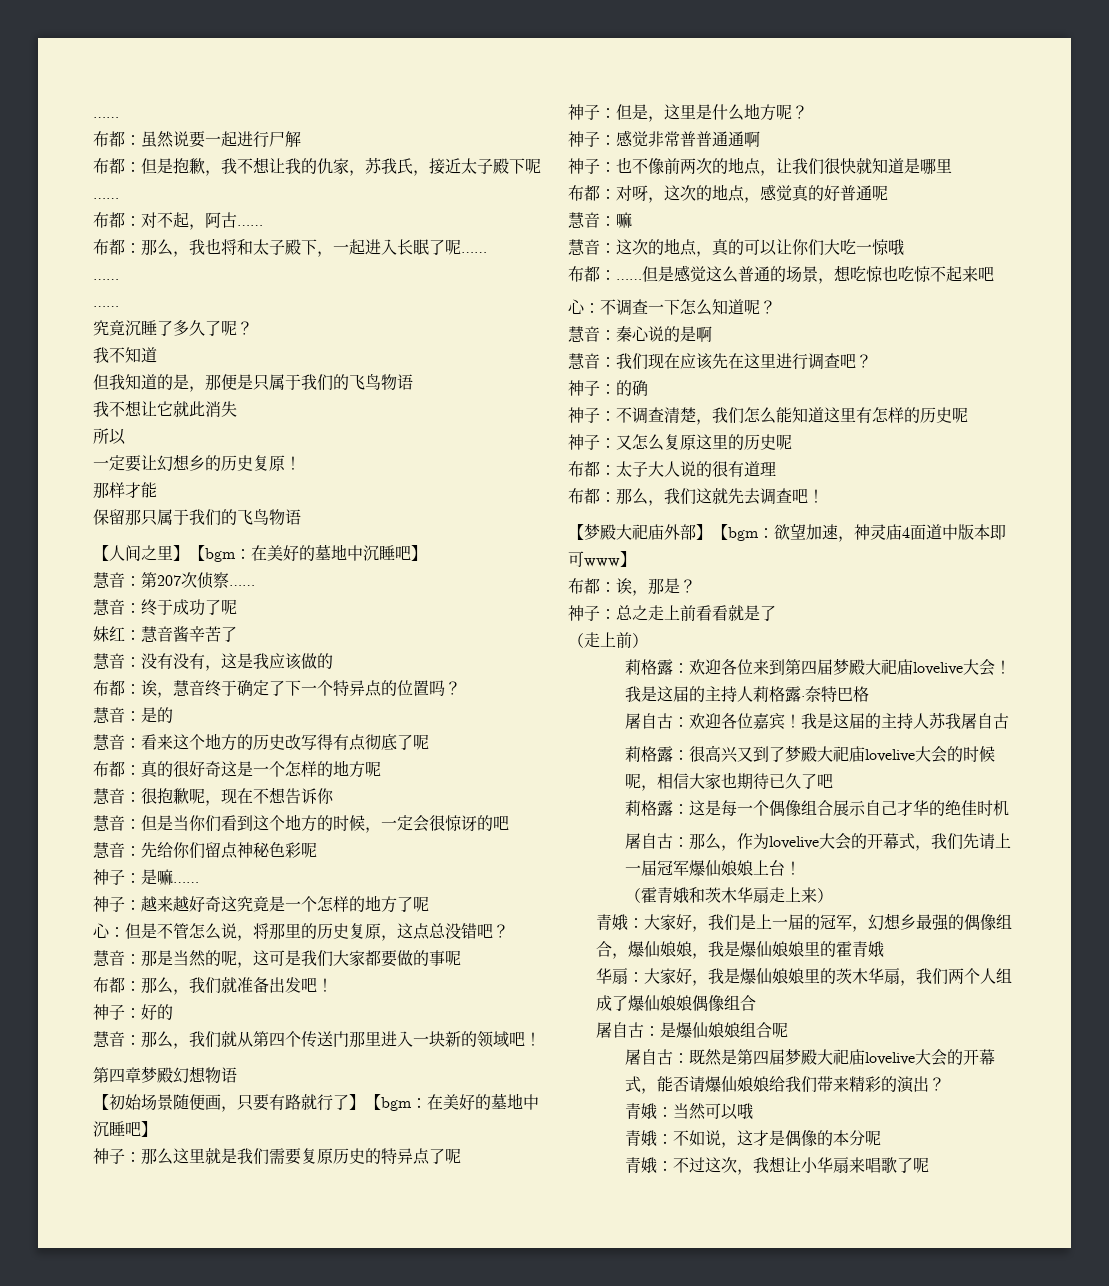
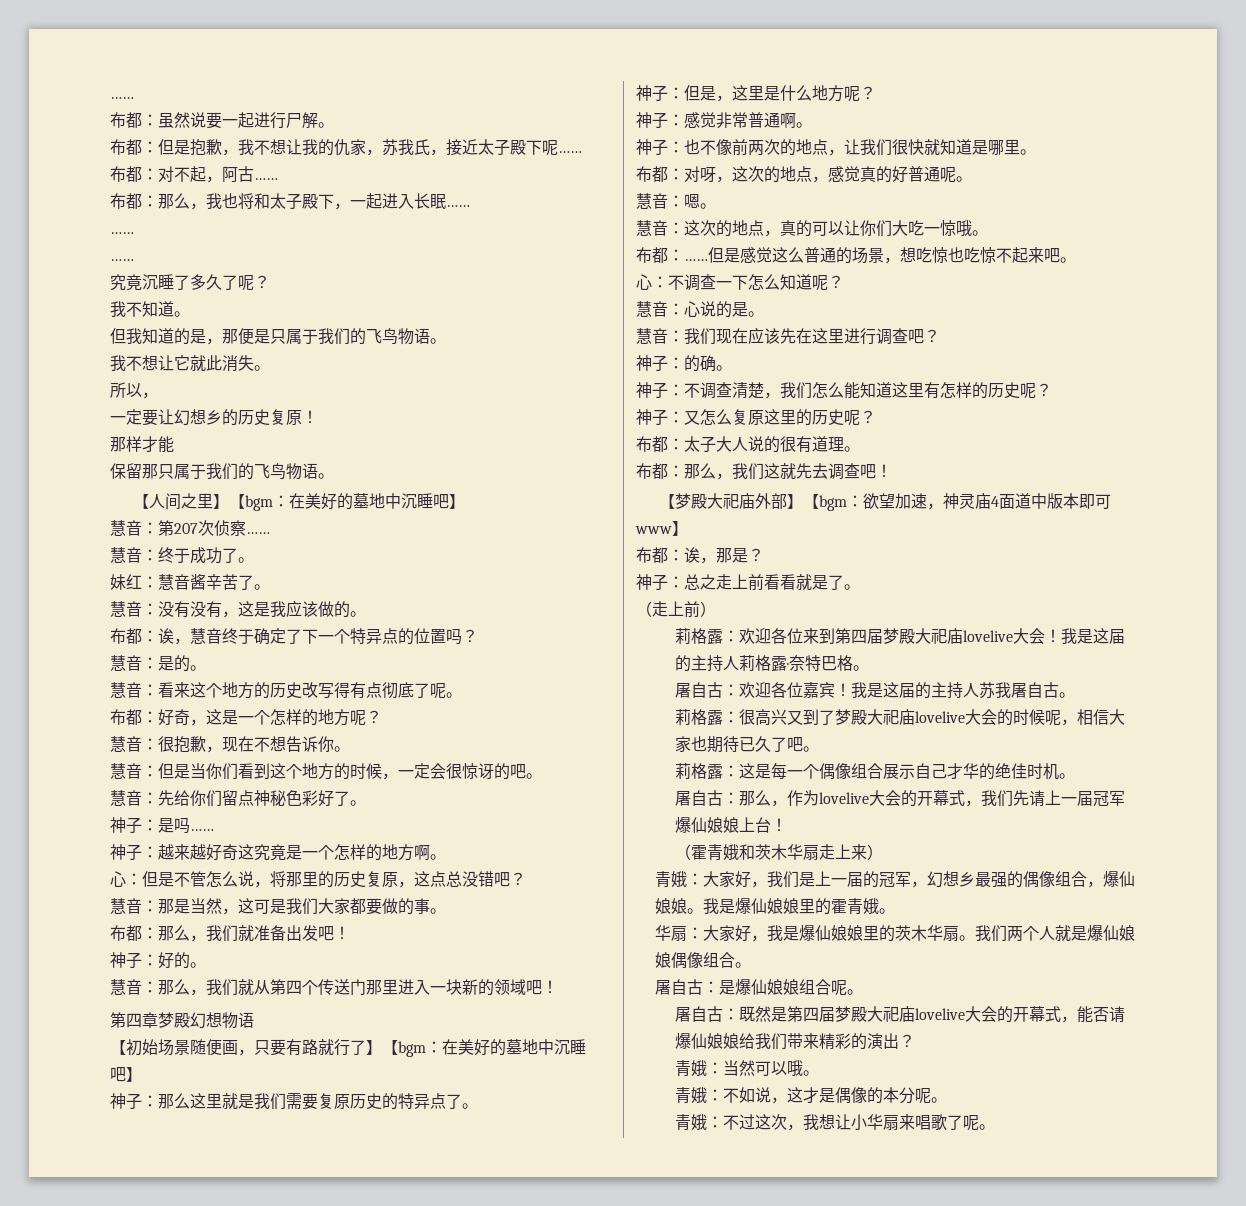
- 布都：虽然说要一起进行尸解
+ 布都：虽然说要一起进行尸解。
- 布都：那么，我也将和太子殿下，一起进入长眠了呢……
+ 布都：那么，我也将和太子殿下，一起进入长眠……
- 我不知道
+ 我不知道。
- 但我知道的是，那便是只属于我们的飞鸟物语
+ 但我知道的是，那便是只属于我们的飞鸟物语。
- 我不想让它就此消失
+ 我不想让它就此消失。
- 所以
+ 所以，
- 保留那只属于我们的飞鸟物语
+ 保留那只属于我们的飞鸟物语。
- 慧音：终于成功了呢
+ 慧音：终于成功了。
- 妹红：慧音酱辛苦了
+ 妹红：慧音酱辛苦了。
- 慧音：没有没有，这是我应该做的
+ 慧音：没有没有，这是我应该做的。
- 慧音：是的
+ 慧音：是的。
- 慧音：看来这个地方的历史改写得有点彻底了呢
- 布都：真的很好奇这是一个怎样的地方呢
+ 慧音：看来这个地方的历史改写得有点彻底了呢。
+ 布都：好奇，这是一个怎样的地方呢？
- 慧音：很抱歉呢，现在不想告诉你
+ 慧音：很抱歉，现在不想告诉你。
- 慧音：但是当你们看到这个地方的时候，一定会很惊讶的吧
+ 慧音：但是当你们看到这个地方的时候，一定会很惊讶的吧。
- 慧音：先给你们留点神秘色彩呢
+ 慧音：先给你们留点神秘色彩好了。
- 神子：是嘛……
+ 神子：是吗……
- 神子：越来越好奇这究竟是一个怎样的地方了呢
+ 神子：越来越好奇这究竟是一个怎样的地方啊。
- 慧音：那是当然的呢，这可是我们大家都要做的事呢
+ 慧音：那是当然，这可是我们大家都要做的事。
- 神子：好的
+ 神子：好的。
- 神子：那么这里就是我们需要复原历史的特异点了呢
+ 神子：那么这里就是我们需要复原历史的特异点了。
- 神子：感觉非常普普通通啊
+ 神子：感觉非常普通啊。
- 神子：也不像前两次的地点，让我们很快就知道是哪里
+ 神子：也不像前两次的地点，让我们很快就知道是哪里。
- 布都：对呀，这次的地点，感觉真的好普通呢
- 慧音：嘛
+ 布都：对呀，这次的地点，感觉真的好普通呢。
+ 慧音：嗯。
- 慧音：这次的地点，真的可以让你们大吃一惊哦
+ 慧音：这次的地点，真的可以让你们大吃一惊哦。
- 但是感觉这么普通的场景，想吃惊也吃惊不起来吧
+ 但是感觉这么普通的场景，想吃惊也吃惊不起来吧。
- 慧音：秦心说的是啊
+ 慧音：心说的是。
- 神子：的确
+ 神子：的确。
- 神子：不调查清楚，我们怎么能知道这里有怎样的历史呢
+ 神子：不调查清楚，我们怎么能知道这里有怎样的历史呢？
- 神子：又怎么复原这里的历史呢
+ 神子：又怎么复原这里的历史呢？
- 布都：太子大人说的很有道理
+ 布都：太子大人说的很有道理。
- 神子：总之走上前看看就是了
+ 神子：总之走上前看看就是了。
- 我是这届的主持人莉格露·奈特巴格
+ 我是这届的主持人莉格露·奈特巴格。
- 我是这届的主持人苏我屠自古
+ 我是这届的主持人苏我屠自古。
- 莉格露：很高兴又到了梦殿大祀庙lovelive大会的时候呢，相信大家也期待已久了吧
+ 莉格露：很高兴又到了梦殿大祀庙lovelive大会的时候呢，相信大家也期待已久了吧。
- 莉格露：这是每一个偶像组合展示自己才华的绝佳时机
+ 莉格露：这是每一个偶像组合展示自己才华的绝佳时机。
- 青娥：大家好，我们是上一届的冠军，幻想乡最强的偶像组合，爆仙娘娘，我是爆仙娘娘里的霍青娥
+ 青娥：大家好，我们是上一届的冠军，幻想乡最强的偶像组合，爆仙娘娘。我是爆仙娘娘里的霍青娥。
- 华扇：大家好，我是爆仙娘娘里的茨木华扇，我们两个人组成了爆仙娘娘偶像组合
+ 华扇：大家好，我是爆仙娘娘里的茨木华扇。我们两个人就是爆仙娘娘偶像组合。
- 屠自古：是爆仙娘娘组合呢
+ 屠自古：是爆仙娘娘组合呢。
- 青娥：当然可以哦
+ 青娥：当然可以哦。
- 青娥：不如说，这才是偶像的本分呢
+ 青娥：不如说，这才是偶像的本分呢。
- 青娥：不过这次，我想让小华扇来唱歌了呢
+ 青娥：不过这次，我想让小华扇来唱歌了呢。

